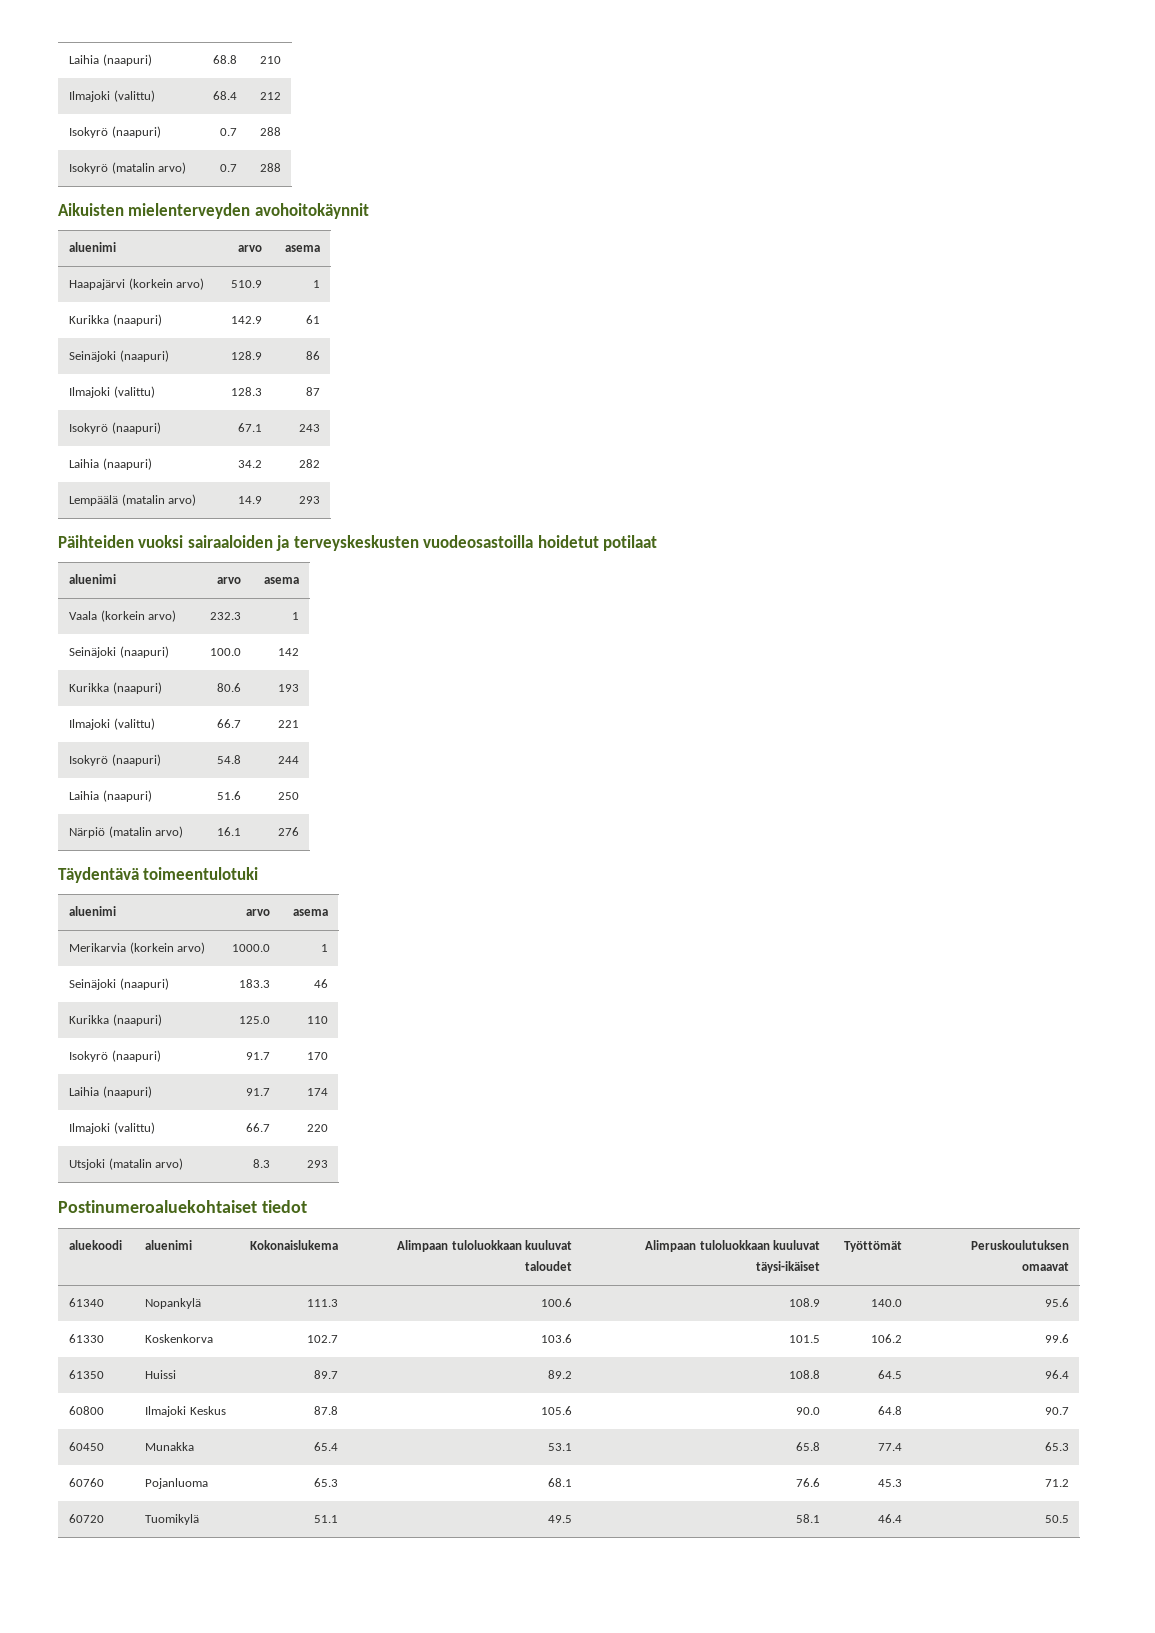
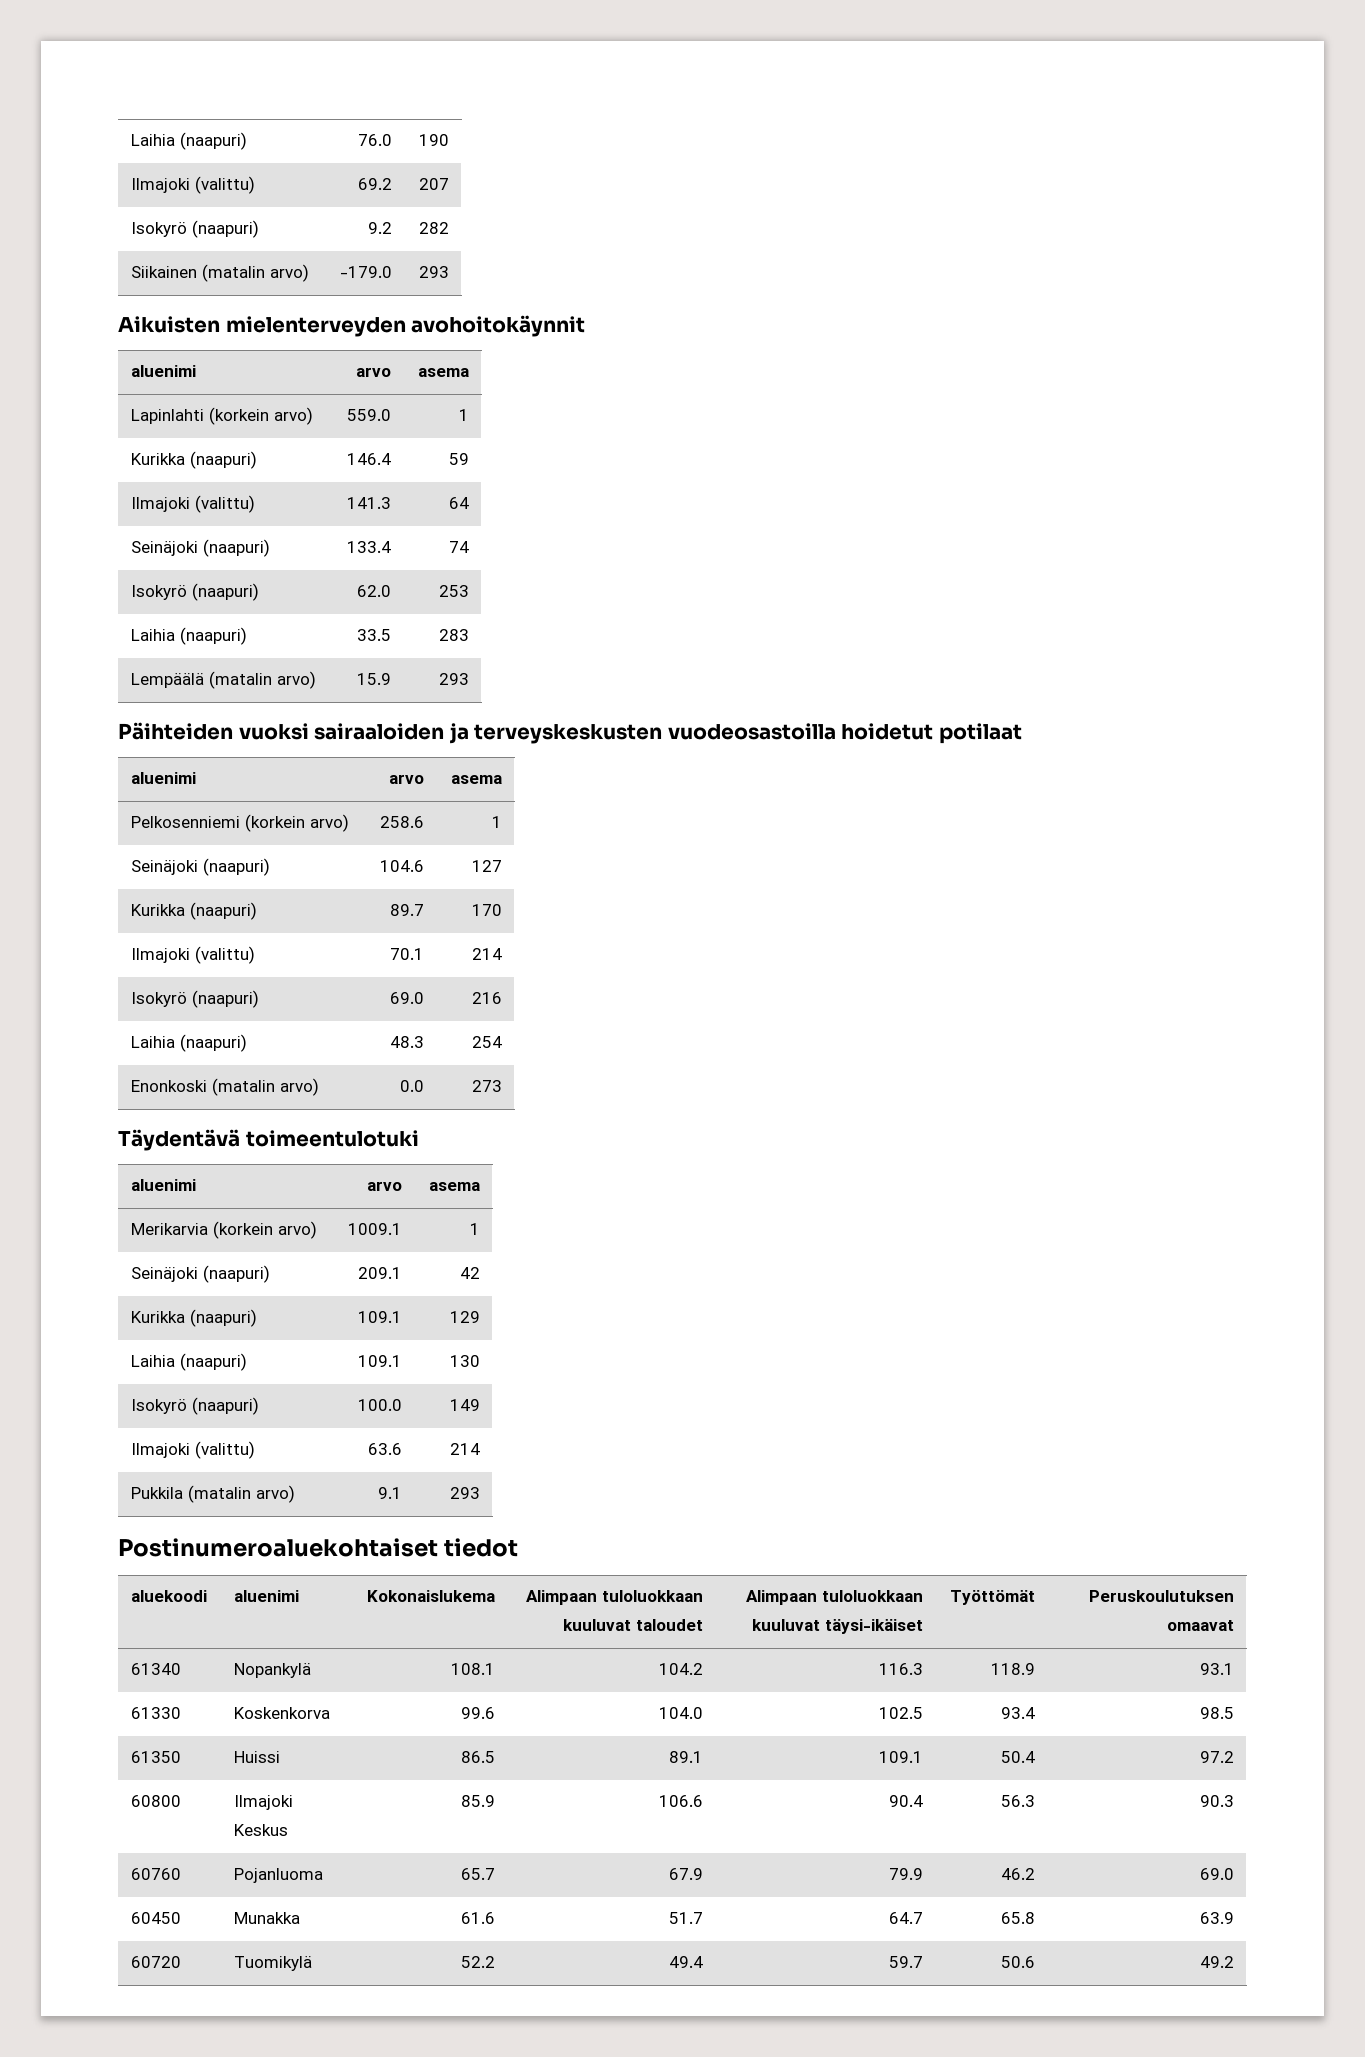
- Laihia (naapuri) | 68.8 | 210
- Ilmajoki (valittu) | 68.4 | 212
- Isokyrö (naapuri) | 0.7 | 288
- Isokyrö (matalin arvo) | 0.7 | 288
+ Laihia (naapuri) | 76.0 | 190
+ Ilmajoki (valittu) | 69.2 | 207
+ Isokyrö (naapuri) | 9.2 | 282
+ Siikainen (matalin arvo) | -179.0 | 293
- Haapajärvi (korkein arvo) | 510.9 | 1
+ Lapinlahti (korkein arvo) | 559.0 | 1
- Kurikka (naapuri) | 142.9 | 61
- Seinäjoki (naapuri) | 128.9 | 86
- Ilmajoki (valittu) | 128.3 | 87
- Isokyrö (naapuri) | 67.1 | 243
- Laihia (naapuri) | 34.2 | 282
+ Kurikka (naapuri) | 146.4 | 59
+ Ilmajoki (valittu) | 141.3 | 64
+ Seinäjoki (naapuri) | 133.4 | 74
+ Isokyrö (naapuri) | 62.0 | 253
+ Laihia (naapuri) | 33.5 | 283
- Lempäälä (matalin arvo) | 14.9 | 293
+ Lempäälä (matalin arvo) | 15.9 | 293
- Vaala (korkein arvo) | 232.3 | 1
- Seinäjoki (naapuri) | 100.0 | 142
- Kurikka (naapuri) | 80.6 | 193
- Ilmajoki (valittu) | 66.7 | 221
- Isokyrö (naapuri) | 54.8 | 244
- Laihia (naapuri) | 51.6 | 250
- Närpiö (matalin arvo) | 16.1 | 276
+ Pelkosenniemi (korkein arvo) | 258.6 | 1
+ Seinäjoki (naapuri) | 104.6 | 127
+ Kurikka (naapuri) | 89.7 | 170
+ Ilmajoki (valittu) | 70.1 | 214
+ Isokyrö (naapuri) | 69.0 | 216
+ Laihia (naapuri) | 48.3 | 254
+ Enonkoski (matalin arvo) | 0.0 | 273
- Merikarvia (korkein arvo) | 1000.0 | 1
- Seinäjoki (naapuri) | 183.3 | 46
- Kurikka (naapuri) | 125.0 | 110
- Isokyrö (naapuri) | 91.7 | 170
- Laihia (naapuri) | 91.7 | 174
- Ilmajoki (valittu) | 66.7 | 220
- Utsjoki (matalin arvo) | 8.3 | 293
+ Merikarvia (korkein arvo) | 1009.1 | 1
+ Seinäjoki (naapuri) | 209.1 | 42
+ Kurikka (naapuri) | 109.1 | 129
+ Laihia (naapuri) | 109.1 | 130
+ Isokyrö (naapuri) | 100.0 | 149
+ Ilmajoki (valittu) | 63.6 | 214
+ Pukkila (matalin arvo) | 9.1 | 293
- 61340 | Nopankylä | 111.3 | 100.6 | 108.9 | 140.0 | 95.6
- 61330 | Koskenkorva | 102.7 | 103.6 | 101.5 | 106.2 | 99.6
- 61350 | Huissi | 89.7 | 89.2 | 108.8 | 64.5 | 96.4
- 60800 | Ilmajoki Keskus | 87.8 | 105.6 | 90.0 | 64.8 | 90.7
- 60450 | Munakka | 65.4 | 53.1 | 65.8 | 77.4 | 65.3
- 60760 | Pojanluoma | 65.3 | 68.1 | 76.6 | 45.3 | 71.2
- 60720 | Tuomikylä | 51.1 | 49.5 | 58.1 | 46.4 | 50.5
+ 61340 | Nopankylä | 108.1 | 104.2 | 116.3 | 118.9 | 93.1
+ 61330 | Koskenkorva | 99.6 | 104.0 | 102.5 | 93.4 | 98.5
+ 61350 | Huissi | 86.5 | 89.1 | 109.1 | 50.4 | 97.2
+ 60800 | Ilmajoki Keskus | 85.9 | 106.6 | 90.4 | 56.3 | 90.3
+ 60760 | Pojanluoma | 65.7 | 67.9 | 79.9 | 46.2 | 69.0
+ 60450 | Munakka | 61.6 | 51.7 | 64.7 | 65.8 | 63.9
+ 60720 | Tuomikylä | 52.2 | 49.4 | 59.7 | 50.6 | 49.2

